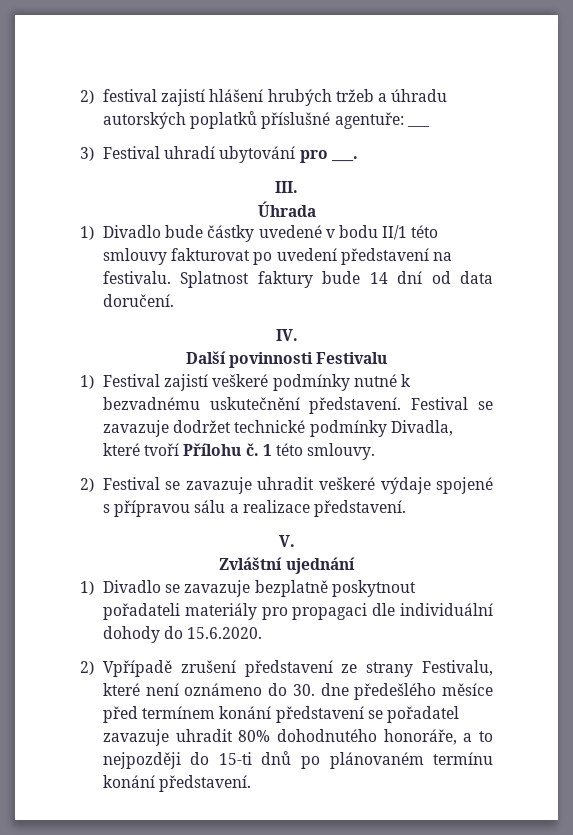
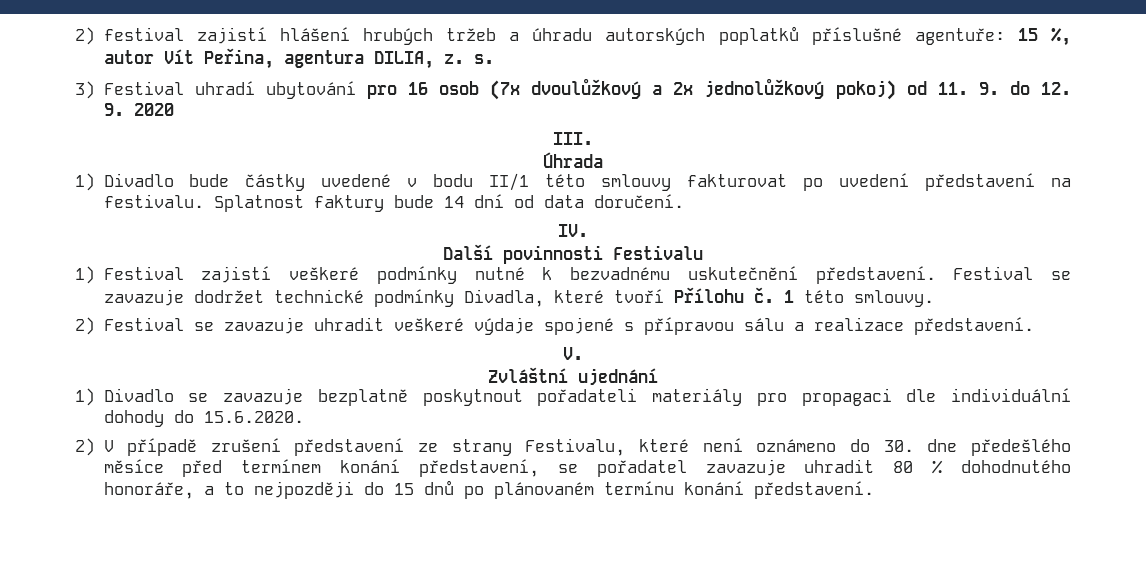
- 2) festival zajistí hlášení hrubých tržeb a úhradu autorských poplatků příslušné agentuře: ___
+ 2) festival zajistí hlášení hrubých tržeb a úhradu autorských poplatků příslušné agentuře: 15 %, autor Vít Peřina, agentura DILIA, z. s.
- 3) Festival uhradí ubytování pro ___.
+ 3) Festival uhradí ubytování pro 16 osob (7x dvoulůžkový a 2x jednolůžkový pokoj) od 11. 9. do 12. 9. 2020
- 2) Vpřípadě zrušení představení ze strany Festivalu, které není oznámeno do 30. dne předešlého měsíce před termínem konání představení se pořadatel zavazuje uhradit 80% dohodnutého honoráře, a to nejpozději do 15-ti dnů po plánovaném termínu konání představení.
+ 2) V případě zrušení představení ze strany Festivalu, které není oznámeno do 30. dne předešlého měsíce před termínem konání představení, se pořadatel zavazuje uhradit 80 % dohodnutého honoráře, a to nejpozději do 15 dnů po plánovaném termínu konání představení.

